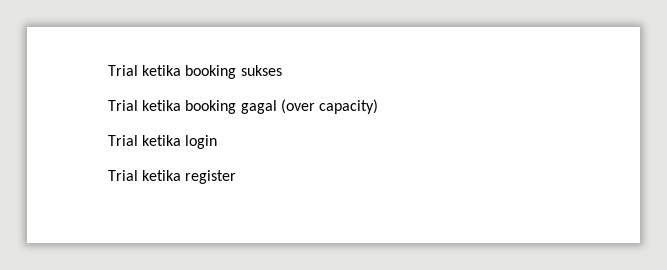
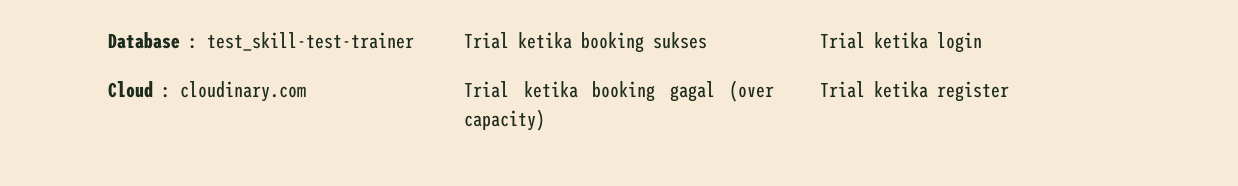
+ Database : test_skill-test-trainer
+ Cloud : cloudinary.com

